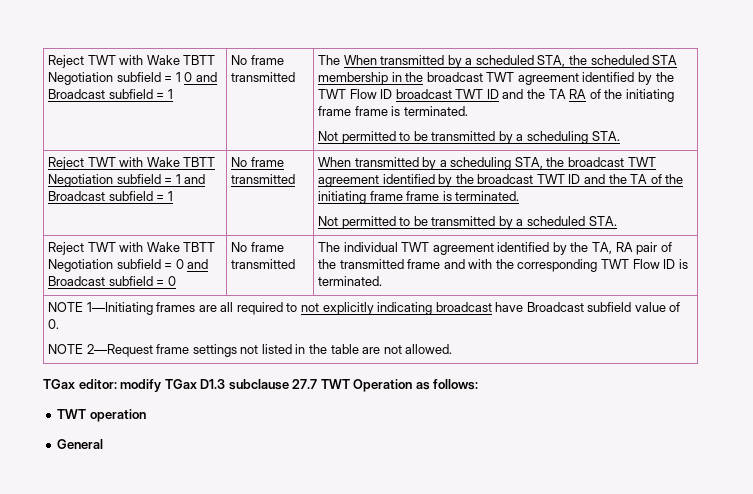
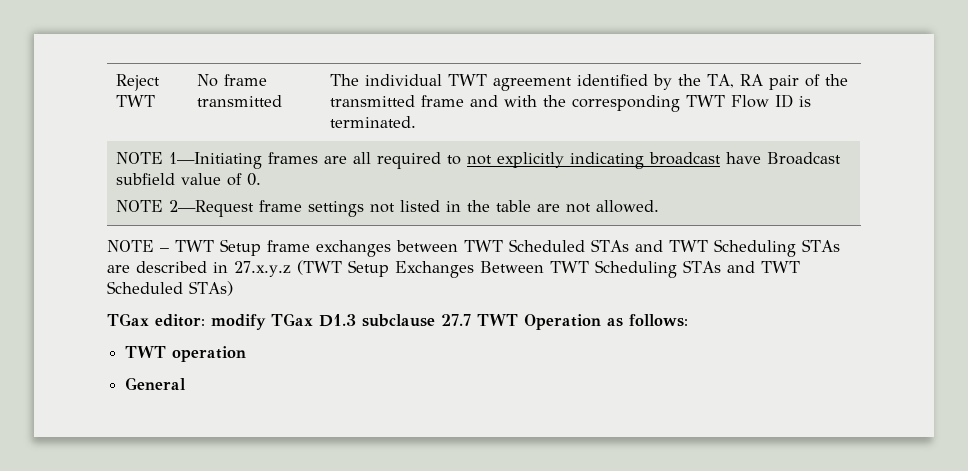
- Reject TWT with Wake TBTT Negotiation subfield = 1 0 and Broadcast subfield = 1 | No frame transmitted | The When transmitted by a scheduled STA, the scheduled STA membership in the broadcast TWT agreement identified by the TWT Flow ID broadcast TWT ID and the TA RA of the initiating frame frame is terminated.
- Not permitted to be transmitted by a scheduling STA.
- Reject TWT with Wake TBTT Negotiation subfield = 1 and Broadcast subfield = 1 | No frame transmitted | When transmitted by a scheduling STA, the broadcast TWT agreement identified by the broadcast TWT ID and the TA of the initiating frame frame is terminated.
- Not permitted to be transmitted by a scheduled STA.
- Reject TWT with Wake TBTT Negotiation subfield = 0 and Broadcast subfield = 0 | No frame transmitted | The individual TWT agreement identified by the TA, RA pair of the transmitted frame and with the corresponding TWT Flow ID is terminated.
+ Reject TWT | No frame transmitted | The individual TWT agreement identified by the TA, RA pair of the transmitted frame and with the corresponding TWT Flow ID is terminated.
+ NOTE – TWT Setup frame exchanges between TWT Scheduled STAs and TWT Scheduling STAs are described in 27.x.y.z (TWT Setup Exchanges Between TWT Scheduling STAs and TWT Scheduled STAs)

